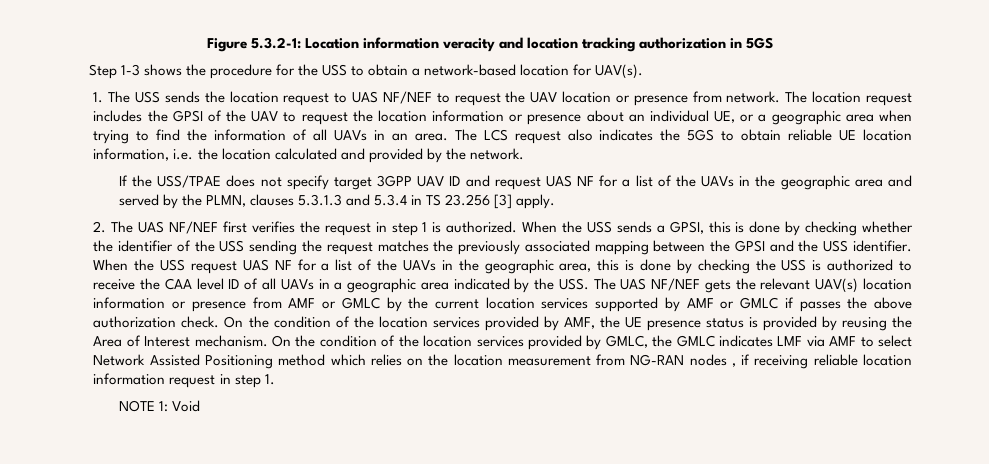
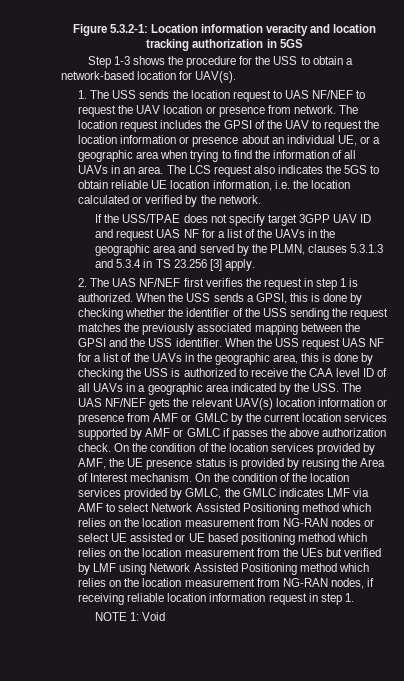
- The LCS request also indicates the 5GS to obtain reliable UE location information, i.e. the location calculated and provided by the network.
+ The LCS request also indicates the 5GS to obtain reliable UE location information, i.e. the location calculated or verified by the network.
- On the condition of the location services provided by GMLC, the GMLC indicates LMF via AMF to select Network Assisted Positioning method which relies on the location measurement from NG-RAN nodes , if receiving reliable location information request in step 1.
+ On the condition of the location services provided by GMLC, the GMLC indicates LMF via AMF to select Network Assisted Positioning method which relies on the location measurement from NG-RAN nodes or select UE assisted or UE based positioning method which relies on the location measurement from the UEs but verified by LMF using Network Assisted Positioning method which relies on the location measurement from NG-RAN nodes, if receiving reliable location information request in step 1.

